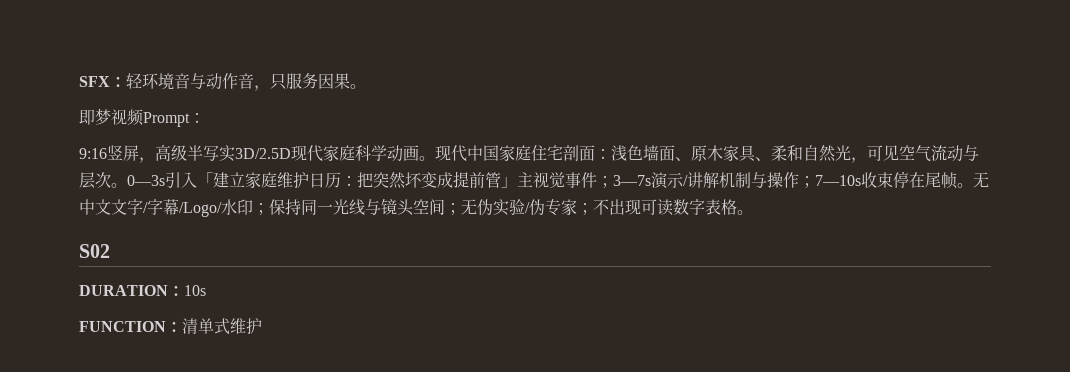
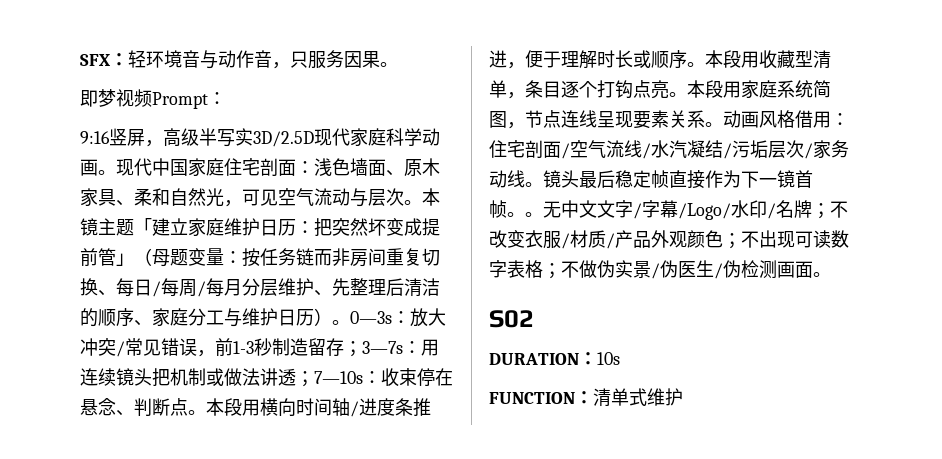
- 0—3s引入「建立家庭维护日历：把突然坏变成提前管」主视觉事件；3—7s演示/讲解机制与操作；7—10s收束停在尾帧。
+ 本镜主题「建立家庭维护日历：把突然坏变成提前管」（母题变量：按任务链而非房间重复切换、每日/每周/每月分层维护、先整理后清洁的顺序、家庭分工与维护日历）。0—3s：放大冲突/常见错误，前1-3秒制造留存；3—7s：用连续镜头把机制或做法讲透；7—10s：收束停在悬念、判断点。本段用横向时间轴/进度条推进，便于理解时长或顺序。本段用收藏型清单，条目逐个打钩点亮。本段用家庭系统简图，节点连线呈现要素关系。动画风格借用：住宅剖面/空气流线/水汽凝结/污垢层次/家务动线。镜头最后稳定帧直接作为下一镜首帧。。
- 无中文文字/字幕/Logo/水印；保持同一光线与镜头空间；无伪实验/伪专家；不出现可读数字表格。
+ 无中文文字/字幕/Logo/水印/名牌；不改变衣服/材质/产品外观颜色；不出现可读数字表格；不做伪实景/伪医生/伪检测画面。

